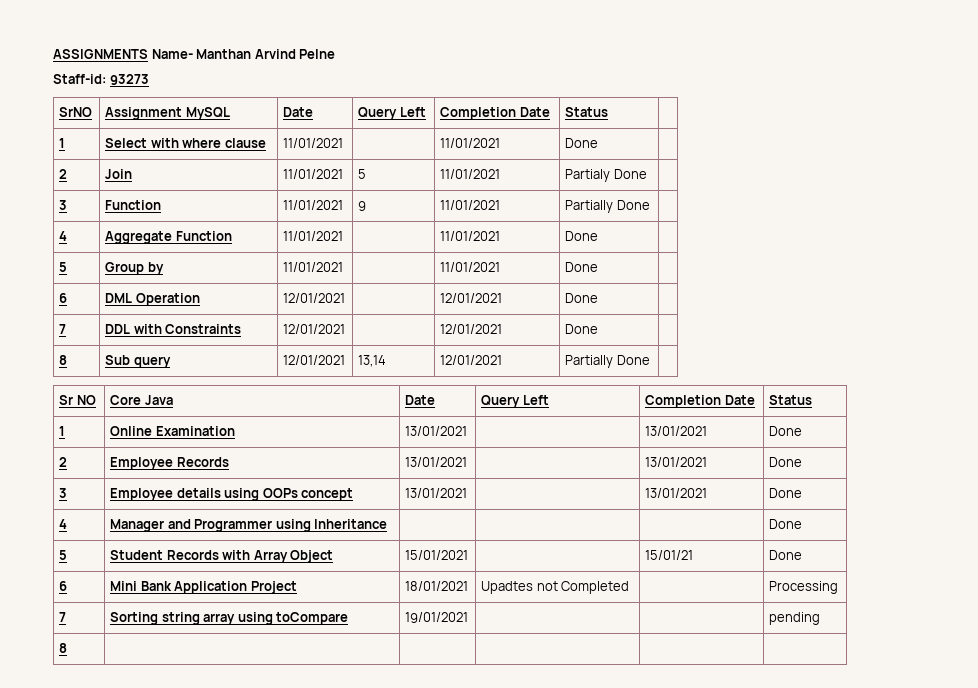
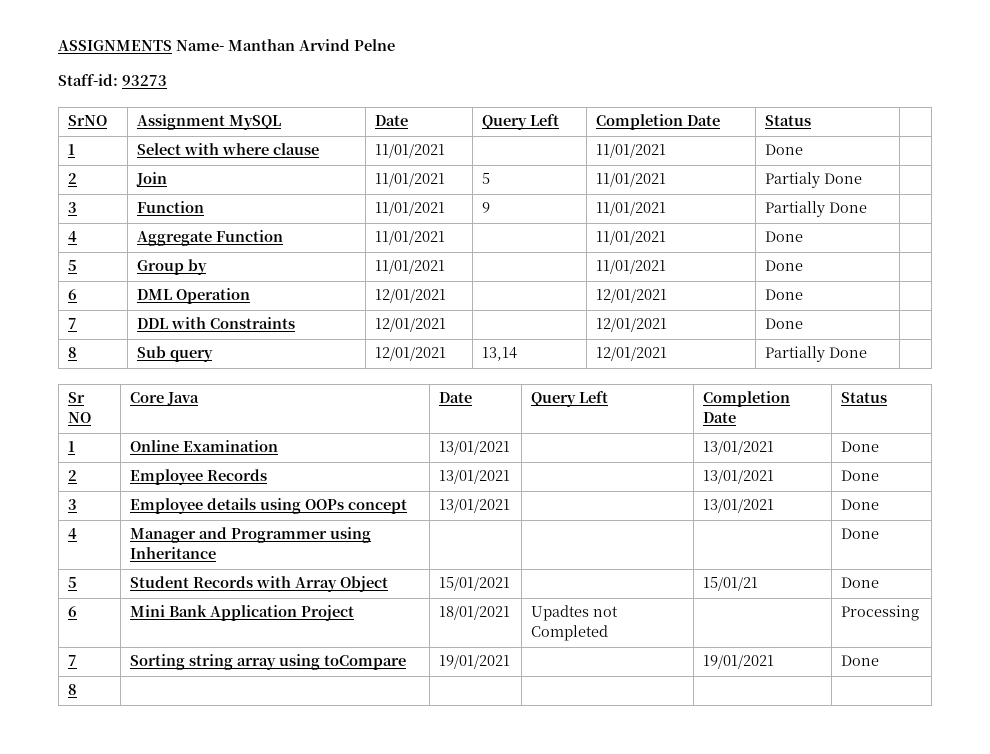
- 7 | Sorting string array using toCompare | 19/01/2021 | | | pending
+ 7 | Sorting string array using toCompare | 19/01/2021 | | 19/01/2021 | Done

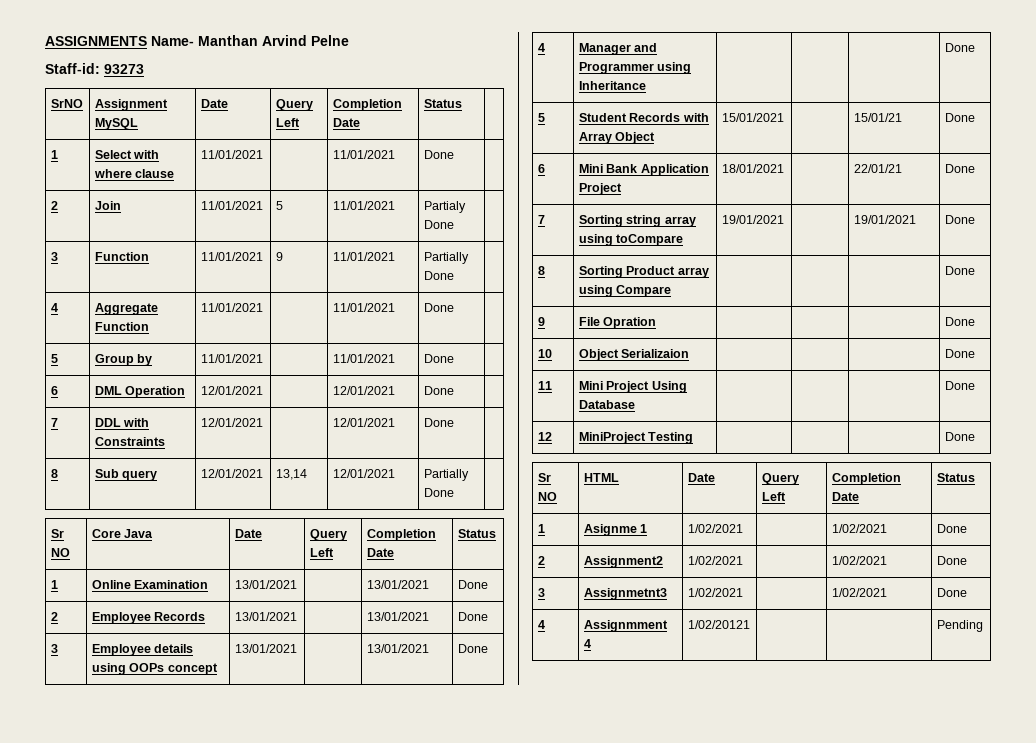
- 6 | Mini Bank Application Project | 18/01/2021 | Upadtes not Completed | | Processing
+ 6 | Mini Bank Application Project | 18/01/2021 | | 22/01/21 | Done
- 8 | | | | |
+ 8 | Sorting Product array using Compare | | | | Done
+ 9 | File Opration | | | | Done
+ 10 | Object Serializaion | | | | Done
+ 11 | Mini Project Using Database | | | | Done
+ 12 | MiniProject Testing | | | | Done
+ Sr NO | HTML | Date | Query Left | Completion Date | Status
+ 1 | Asignme 1 | 1/02/2021 | | 1/02/2021 | Done
+ 2 | Assignment2 | 1/02/2021 | | 1/02/2021 | Done
+ 3 | Assignmetnt3 | 1/02/2021 | | 1/02/2021 | Done
+ 4 | Assignmment 4 | 1/02/20121 | | | Pending

